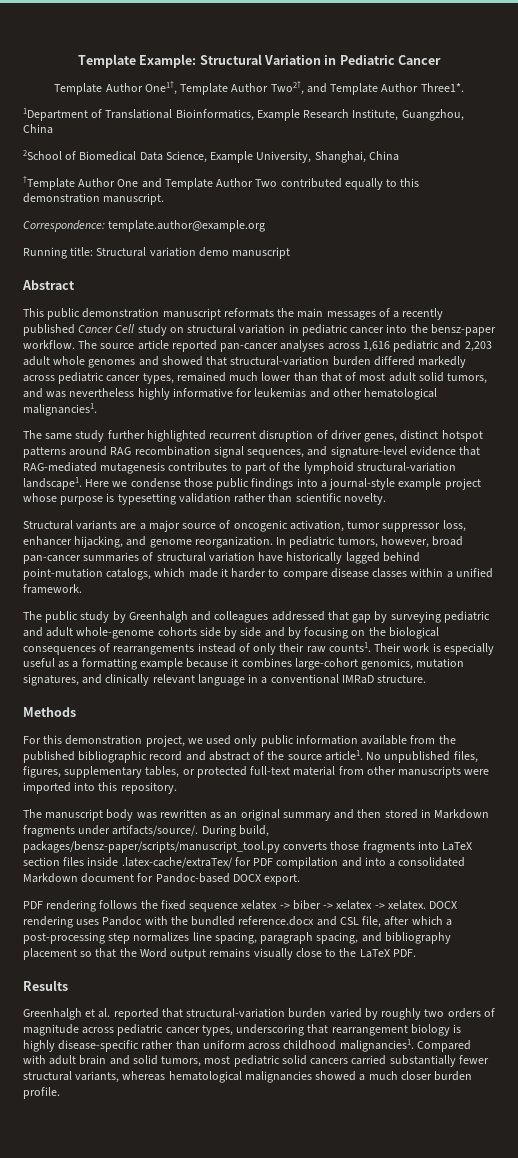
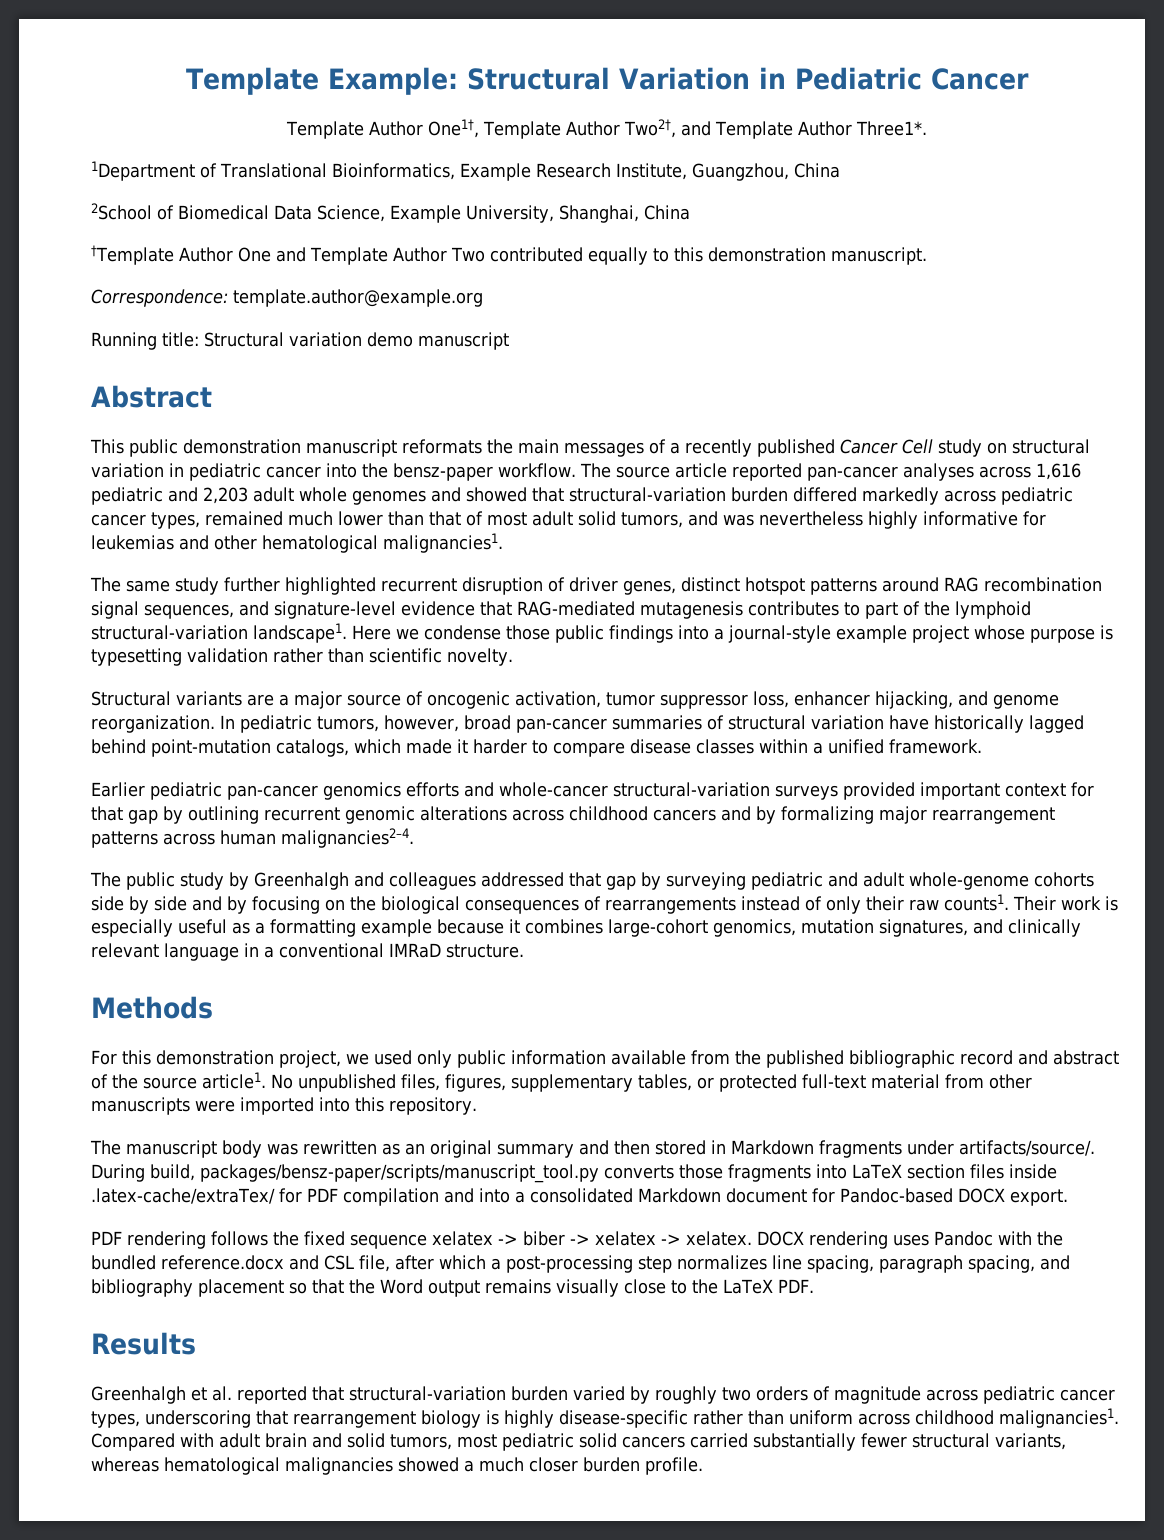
+ Earlier pediatric pan-cancer genomics efforts and whole-cancer structural-variation surveys provided important context for that gap by outlining recurrent genomic alterations across childhood cancers and by formalizing major rearrangement patterns across human malignancies2–4.

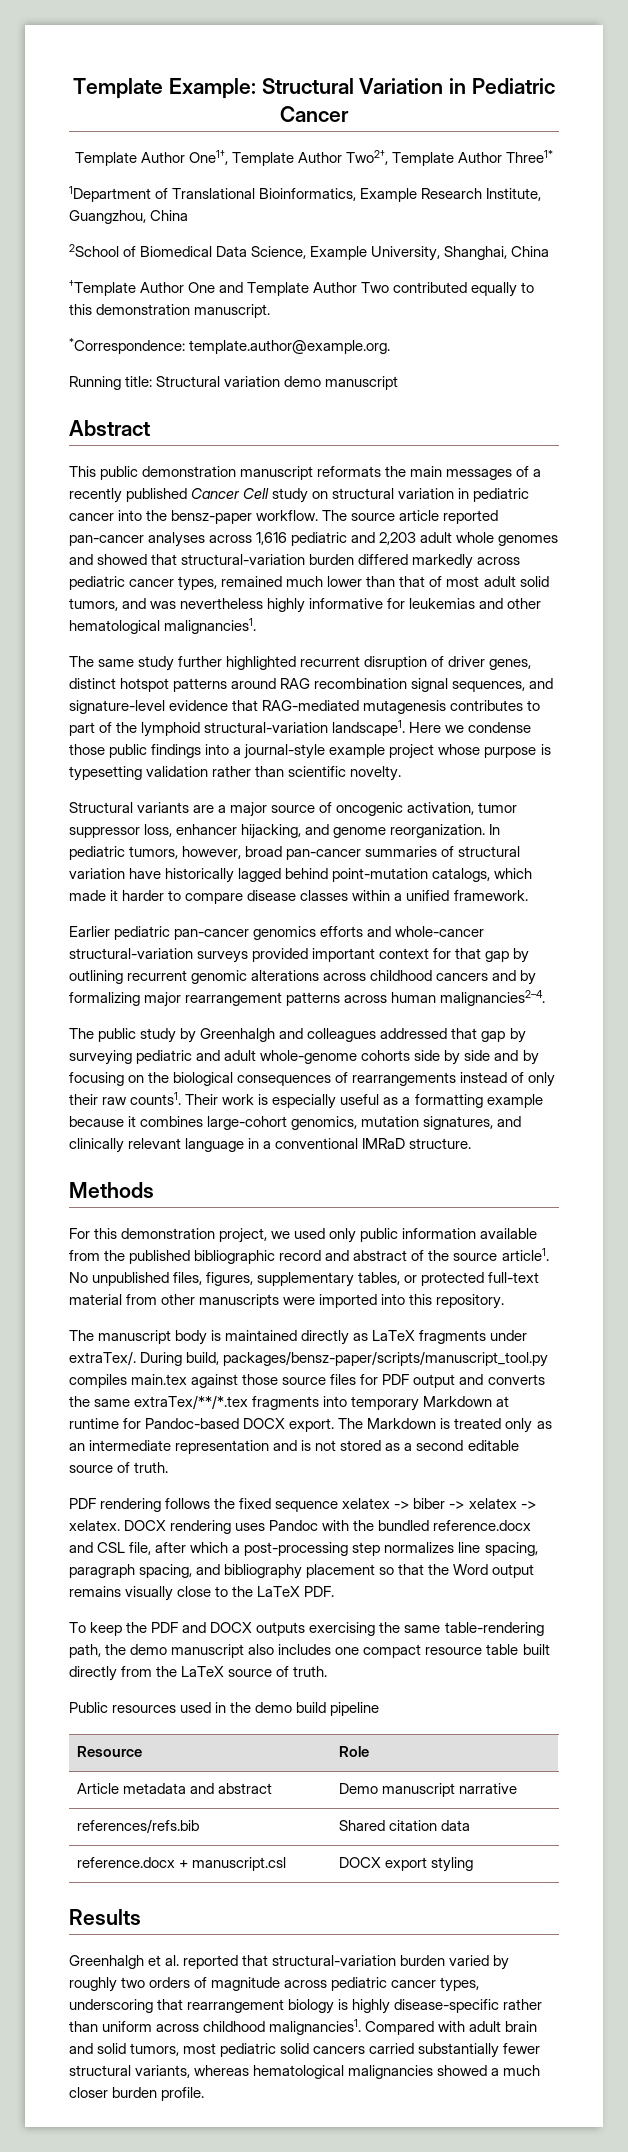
- Template Author One1†, Template Author Two2†, and Template Author Three1*.
+ Template Author One1†, Template Author Two2†, Template Author Three1*
- Correspondence: template.author@example.org
+ *Correspondence: template.author@example.org.
- The manuscript body was rewritten as an original summary and then stored in Markdown fragments under artifacts/source/.
+ The manuscript body is maintained directly as LaTeX fragments under extraTex/.
- During build, packages/bensz-paper/scripts/manuscript_tool.py converts those fragments into LaTeX section files inside .latex-cache/extraTex/ for PDF compilation and into a consolidated Markdown document for Pandoc-based DOCX export.
+ During build, packages/bensz-paper/scripts/manuscript_tool.py compiles main.tex against those source files for PDF output and converts the same extraTex/**/*.tex fragments into temporary Markdown at runtime for Pandoc-based DOCX export. The Markdown is treated only as an intermediate representation and is not stored as a second editable source of truth.
+ To keep the PDF and DOCX outputs exercising the same table-rendering path, the demo manuscript also includes one compact resource table built directly from the LaTeX source of truth.
+ Public resources used in the demo build pipeline
+ Resource | Role
+ Article metadata and abstract | Demo manuscript narrative
+ references/refs.bib | Shared citation data
+ reference.docx + manuscript.csl | DOCX export styling

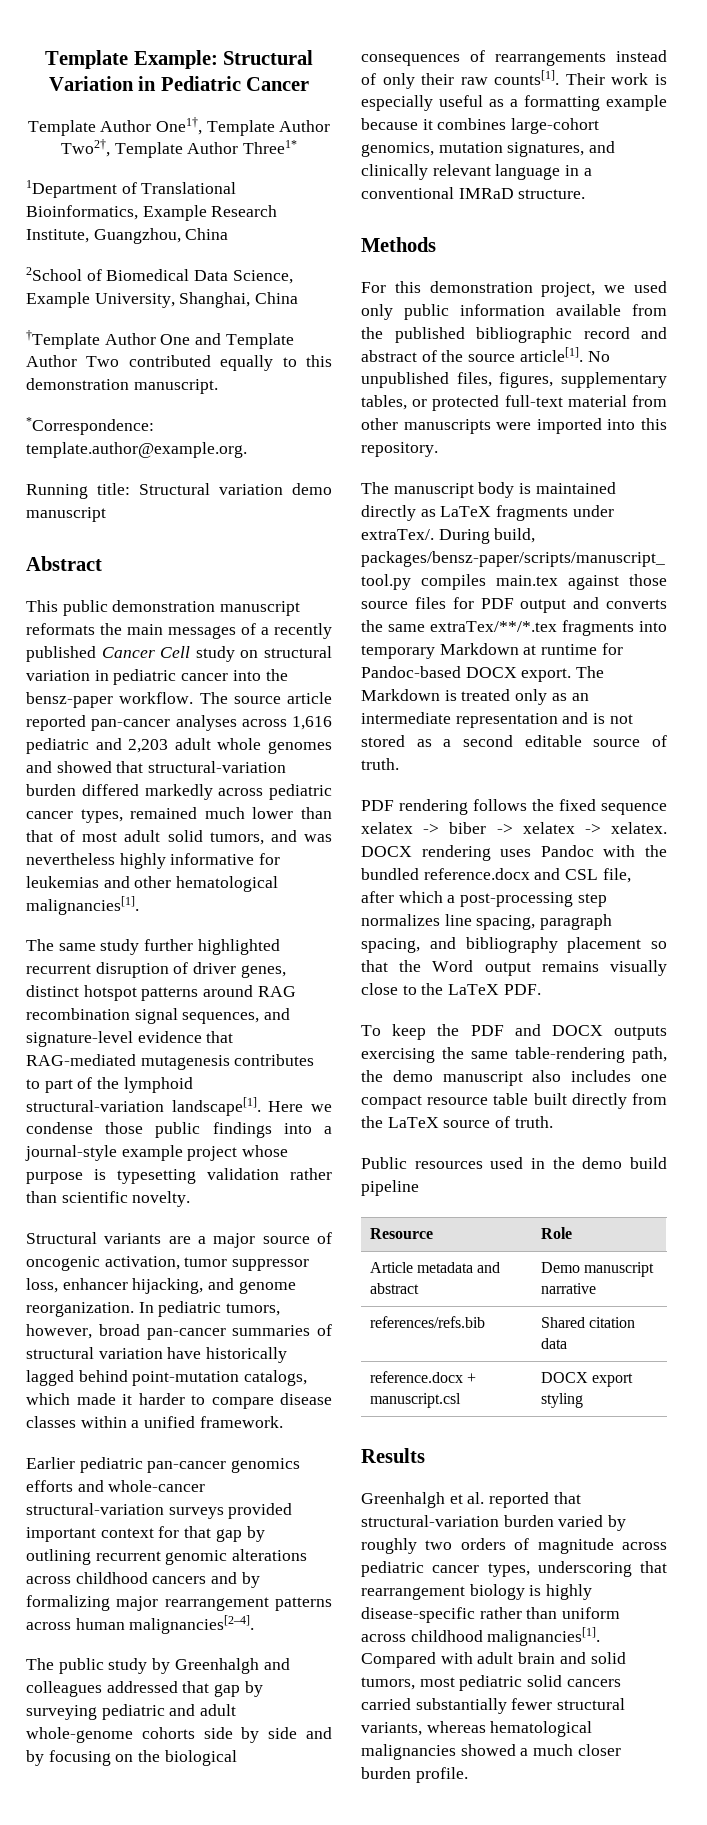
- The source article reported pan-cancer analyses across 1,616 pediatric and 2,203 adult whole genomes and showed that structural-variation burden differed markedly across pediatric cancer types, remained much lower than that of most adult solid tumors, and was nevertheless highly informative for leukemias and other hematological malignancies1.
+ The source article reported pan-cancer analyses across 1,616 pediatric and 2,203 adult whole genomes and showed that structural-variation burden differed markedly across pediatric cancer types, remained much lower than that of most adult solid tumors, and was nevertheless highly informative for leukemias and other hematological malignancies[1].
- The same study further highlighted recurrent disruption of driver genes, distinct hotspot patterns around RAG recombination signal sequences, and signature-level evidence that RAG-mediated mutagenesis contributes to part of the lymphoid structural-variation landscape1.
+ The same study further highlighted recurrent disruption of driver genes, distinct hotspot patterns around RAG recombination signal sequences, and signature-level evidence that RAG-mediated mutagenesis contributes to part of the lymphoid structural-variation landscape[1].
- Earlier pediatric pan-cancer genomics efforts and whole-cancer structural-variation surveys provided important context for that gap by outlining recurrent genomic alterations across childhood cancers and by formalizing major rearrangement patterns across human malignancies2–4.
+ Earlier pediatric pan-cancer genomics efforts and whole-cancer structural-variation surveys provided important context for that gap by outlining recurrent genomic alterations across childhood cancers and by formalizing major rearrangement patterns across human malignancies[2–4].
- The public study by Greenhalgh and colleagues addressed that gap by surveying pediatric and adult whole-genome cohorts side by side and by focusing on the biological consequences of rearrangements instead of only their raw counts1.
+ The public study by Greenhalgh and colleagues addressed that gap by surveying pediatric and adult whole-genome cohorts side by side and by focusing on the biological consequences of rearrangements instead of only their raw counts[1].
- For this demonstration project, we used only public information available from the published bibliographic record and abstract of the source article1.
+ For this demonstration project, we used only public information available from the published bibliographic record and abstract of the source article[1].
- Greenhalgh et al. reported that structural-variation burden varied by roughly two orders of magnitude across pediatric cancer types, underscoring that rearrangement biology is highly disease-specific rather than uniform across childhood malignancies1.
+ Greenhalgh et al. reported that structural-variation burden varied by roughly two orders of magnitude across pediatric cancer types, underscoring that rearrangement biology is highly disease-specific rather than uniform across childhood malignancies[1].

